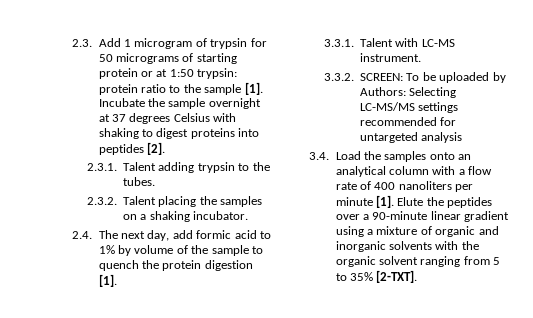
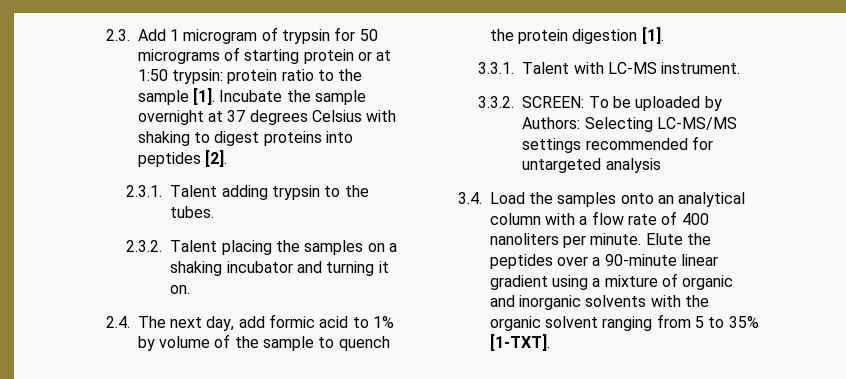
- 2.3.2. Talent placing the samples on a shaking incubator.
+ 2.3.2. Talent placing the samples on a shaking incubator and turning it on.
- 3.4. Load the samples onto an analytical column with a flow rate of 400 nanoliters per minute [1].
+ 3.4. Load the samples onto an analytical column with a flow rate of 400 nanoliters per minute.
- Elute the peptides over a 90-minute linear gradient using a mixture of organic and inorganic solvents with the organic solvent ranging from 5 to 35% [2-TXT].
+ Elute the peptides over a 90-minute linear gradient using a mixture of organic and inorganic solvents with the organic solvent ranging from 5 to 35% [1-TXT].

